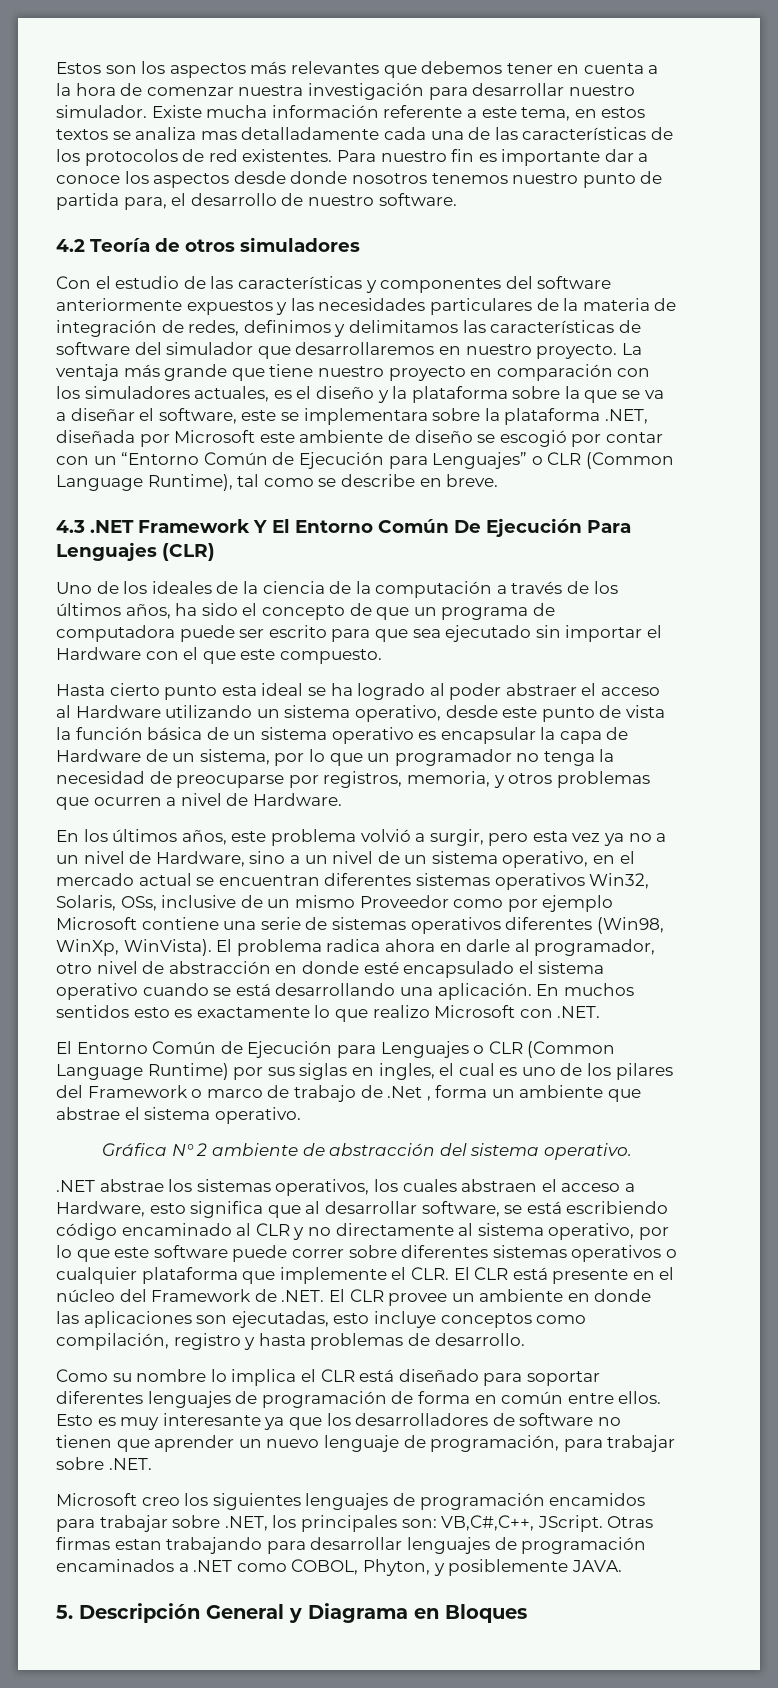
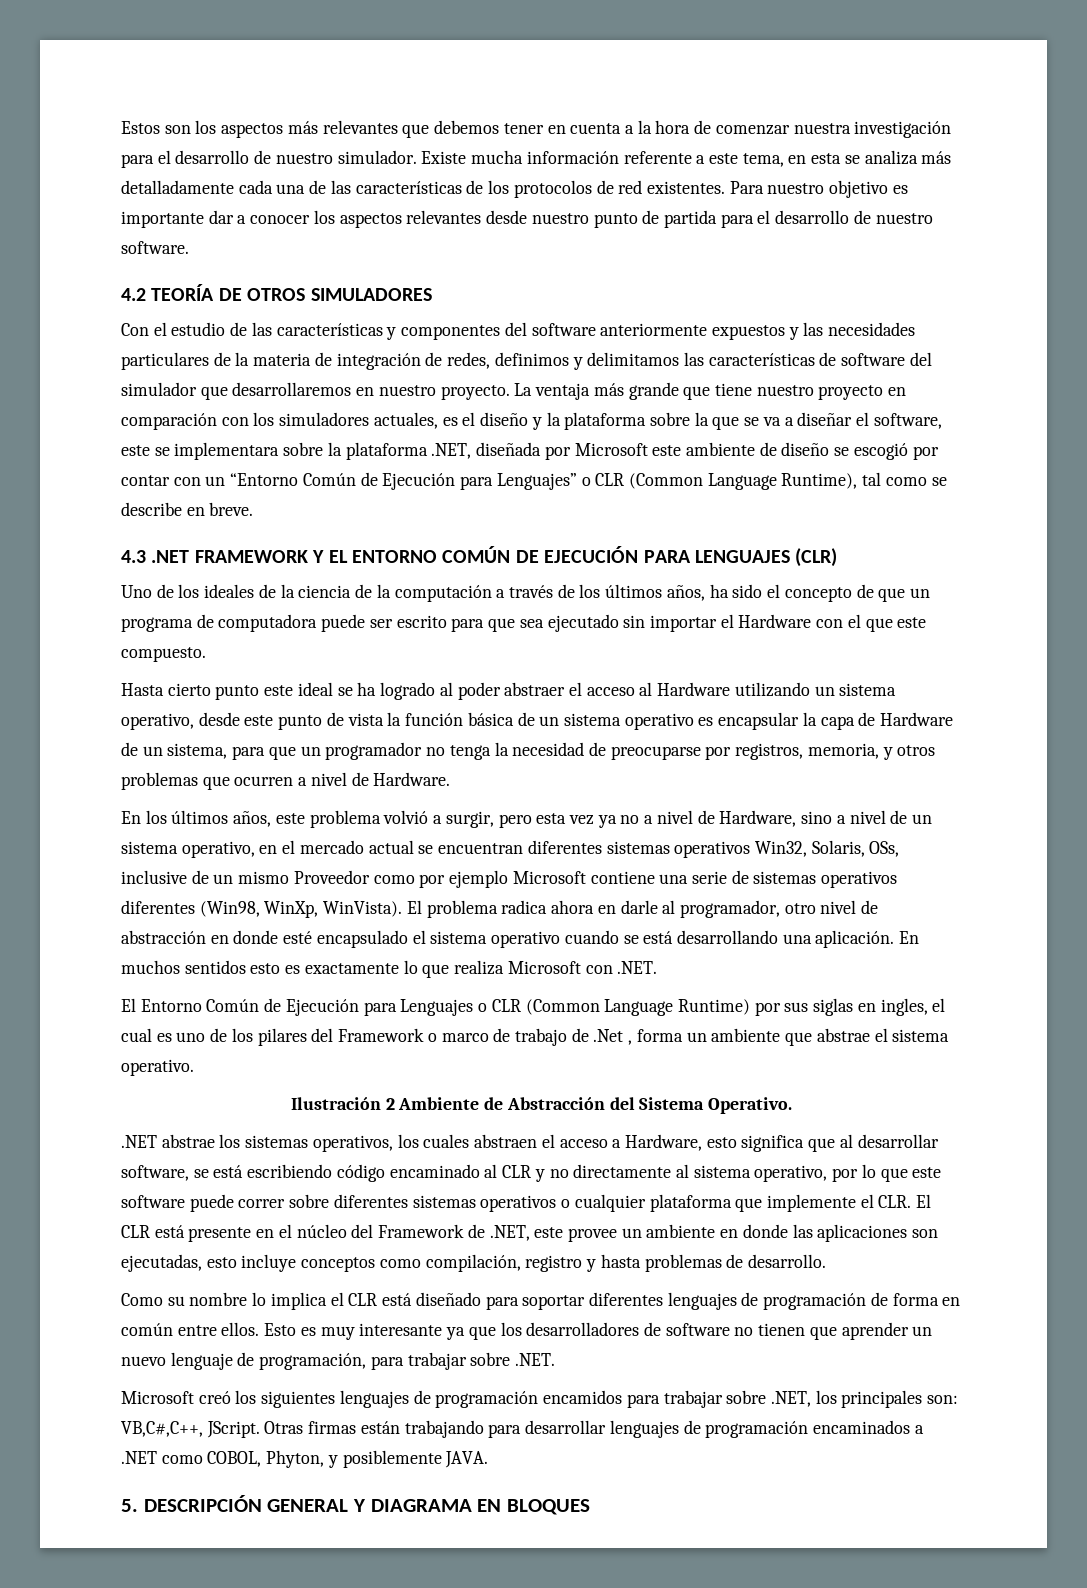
- Estos son los aspectos más relevantes que debemos tener en cuenta a la hora de comenzar nuestra investigación para desarrollar nuestro simulador.
+ Estos son los aspectos más relevantes que debemos tener en cuenta a la hora de comenzar nuestra investigación para el desarrollo de nuestro simulador.
- Existe mucha información referente a este tema, en estos textos se analiza mas detalladamente cada una de las características de los protocolos de red existentes.
+ Existe mucha información referente a este tema, en esta se analiza más detalladamente cada una de las características de los protocolos de red existentes.
- Para nuestro fin es importante dar a conoce los aspectos desde donde nosotros tenemos nuestro punto de partida para, el desarrollo de nuestro software.
+ Para nuestro objetivo es importante dar a conocer los aspectos relevantes desde nuestro punto de partida para el desarrollo de nuestro software.
- 4.2 Teoría de otros simuladores
+ 4.2 TEORÍA DE OTROS SIMULADORES
- 4.3 .NET Framework Y El Entorno Común De Ejecución Para Lenguajes (CLR)
+ 4.3 .NET FRAMEWORK Y EL ENTORNO COMÚN DE EJECUCIÓN PARA LENGUAJES (CLR)
- Hasta cierto punto esta ideal se ha logrado al poder abstraer el acceso al Hardware utilizando un sistema operativo, desde este punto de vista la función básica de un sistema operativo es encapsular la capa de Hardware de un sistema, por lo que un programador no tenga la necesidad de preocuparse por registros, memoria, y otros problemas que ocurren a nivel de Hardware.
+ Hasta cierto punto este ideal se ha logrado al poder abstraer el acceso al Hardware utilizando un sistema operativo, desde este punto de vista la función básica de un sistema operativo es encapsular la capa de Hardware de un sistema, para que un programador no tenga la necesidad de preocuparse por registros, memoria, y otros problemas que ocurren a nivel de Hardware.
- En los últimos años, este problema volvió a surgir, pero esta vez ya no a un nivel de Hardware, sino a un nivel de un sistema operativo, en el mercado actual se encuentran diferentes sistemas operativos Win32, Solaris, OSs, inclusive de un mismo Proveedor como por ejemplo Microsoft contiene una serie de sistemas operativos diferentes (Win98, WinXp, WinVista).
+ En los últimos años, este problema volvió a surgir, pero esta vez ya no a nivel de Hardware, sino a nivel de un sistema operativo, en el mercado actual se encuentran diferentes sistemas operativos Win32, Solaris, OSs, inclusive de un mismo Proveedor como por ejemplo Microsoft contiene una serie de sistemas operativos diferentes (Win98, WinXp, WinVista).
- En muchos sentidos esto es exactamente lo que realizo Microsoft con .NET.
+ En muchos sentidos esto es exactamente lo que realiza Microsoft con .NET.
- Gráfica N° 2 ambiente de abstracción del sistema operativo.
+ Ilustración 2 Ambiente de Abstracción del Sistema Operativo.
- .NET abstrae los sistemas operativos, los cuales abstraen el acceso a Hardware, esto significa que al desarrollar software, se está escribiendo código encaminado al CLR y no directamente al sistema operativo, por lo que este software puede correr sobre diferentes sistemas operativos o cualquier plataforma que implemente el CLR. El CLR está presente en el núcleo del Framework de .NET. El CLR provee un ambiente en donde las aplicaciones son ejecutadas, esto incluye conceptos como compilación, registro y hasta problemas de desarrollo.
+ .NET abstrae los sistemas operativos, los cuales abstraen el acceso a Hardware, esto significa que al desarrollar software, se está escribiendo código encaminado al CLR y no directamente al sistema operativo, por lo que este software puede correr sobre diferentes sistemas operativos o cualquier plataforma que implemente el CLR. El CLR está presente en el núcleo del Framework de .NET, este provee un ambiente en donde las aplicaciones son ejecutadas, esto incluye conceptos como compilación, registro y hasta problemas de desarrollo.
- Microsoft creo los siguientes lenguajes de programación encamidos para trabajar sobre .NET, los principales son: VB,C#,C++, JScript.
+ Microsoft creó los siguientes lenguajes de programación encamidos para trabajar sobre .NET, los principales son: VB,C#,C++, JScript.
- Otras firmas estan trabajando para desarrollar lenguajes de programación encaminados a .NET como COBOL, Phyton, y posiblemente JAVA.
+ Otras firmas están trabajando para desarrollar lenguajes de programación encaminados a .NET como COBOL, Phyton, y posiblemente JAVA.
- 5. Descripción General y Diagrama en Bloques
+ 5. DESCRIPCIÓN GENERAL Y DIAGRAMA EN BLOQUES

